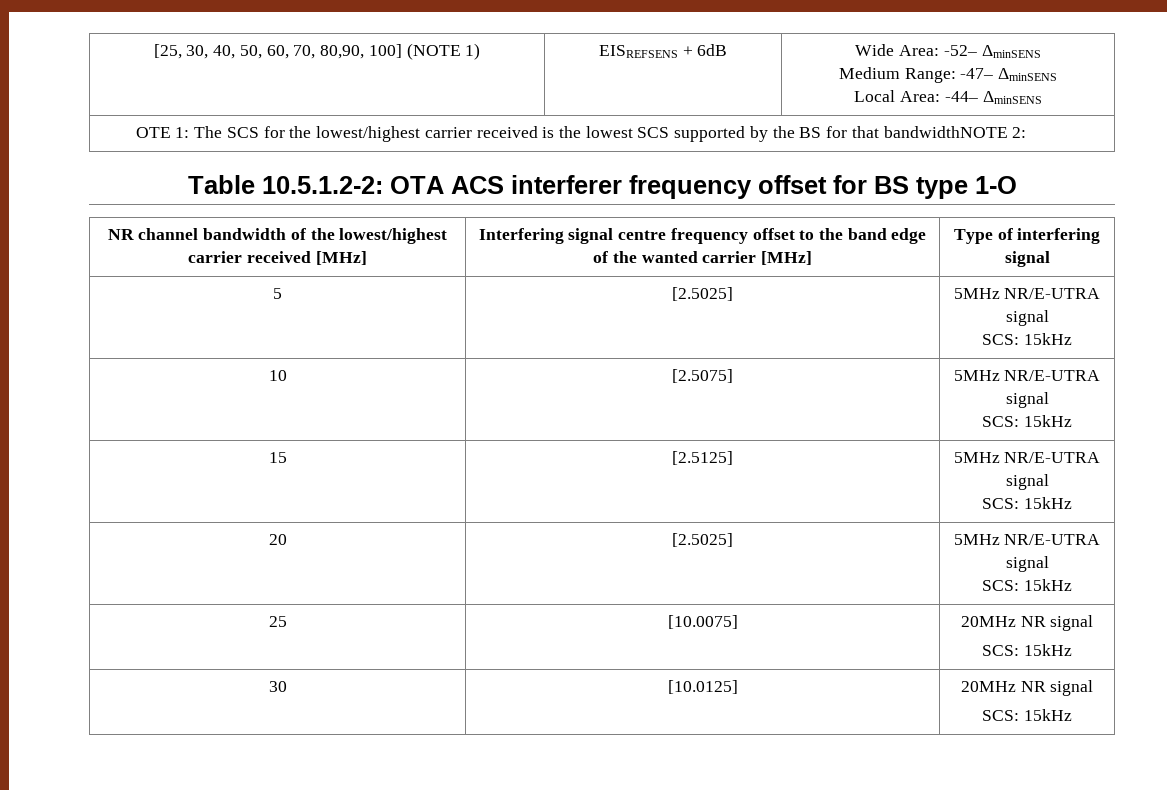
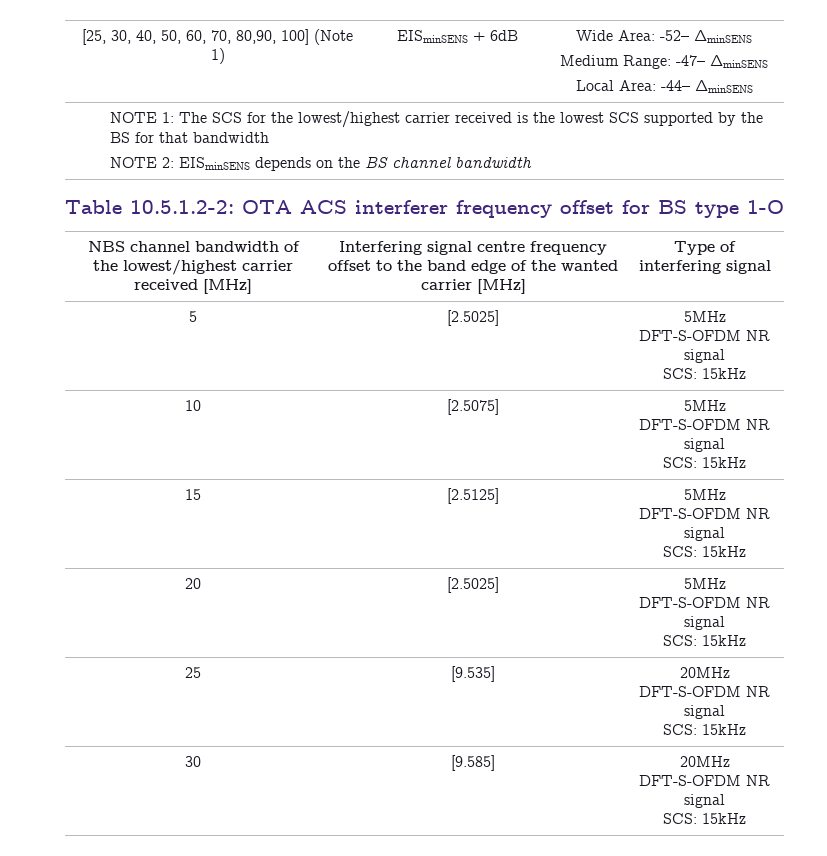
- [25, 30, 40, 50, 60, 70, 80,90, 100] (NOTE 1) | EISREFSENS + 6dB | Wide Area: -52– ΔminSENS
+ [25, 30, 40, 50, 60, 70, 80,90, 100] (Note 1) | EISminSENS + 6dB | Wide Area: -52– ΔminSENS
- OTE 1: The SCS for the lowest/highest carrier received is the lowest SCS supported by the BS for that bandwidthNOTE 2:
+ NOTE 1: The SCS for the lowest/highest carrier received is the lowest SCS supported by the BS for that bandwidth
+ NOTE 2: EISminSENS depends on the BS channel bandwidth
- NR channel bandwidth of the lowest/highest carrier received [MHz] | Interfering signal centre frequency offset to the band edge of the wanted carrier [MHz] | Type of interfering signal
+ NBS channel bandwidth of the lowest/highest carrier received [MHz] | Interfering signal centre frequency offset to the band edge of the wanted carrier [MHz] | Type of interfering signal
- 5 | [2.5025] | 5MHz NR/E-UTRA signal
+ 5 | [2.5025] | 5MHz DFT-S-OFDM NR signal
- 10 | [2.5075] | 5MHz NR/E-UTRA signal
+ 10 | [2.5075] | 5MHz DFT-S-OFDM NR signal
- 15 | [2.5125] | 5MHz NR/E-UTRA signal
+ 15 | [2.5125] | 5MHz DFT-S-OFDM NR signal
- 20 | [2.5025] | 5MHz NR/E-UTRA signal
+ 20 | [2.5025] | 5MHz DFT-S-OFDM NR signal
- 25 | [10.0075] | 20MHz NR signal
+ 25 | [9.535] | 20MHz DFT-S-OFDM NR signal
- 30 | [10.0125] | 20MHz NR signal
+ 30 | [9.585] | 20MHz DFT-S-OFDM NR signal

